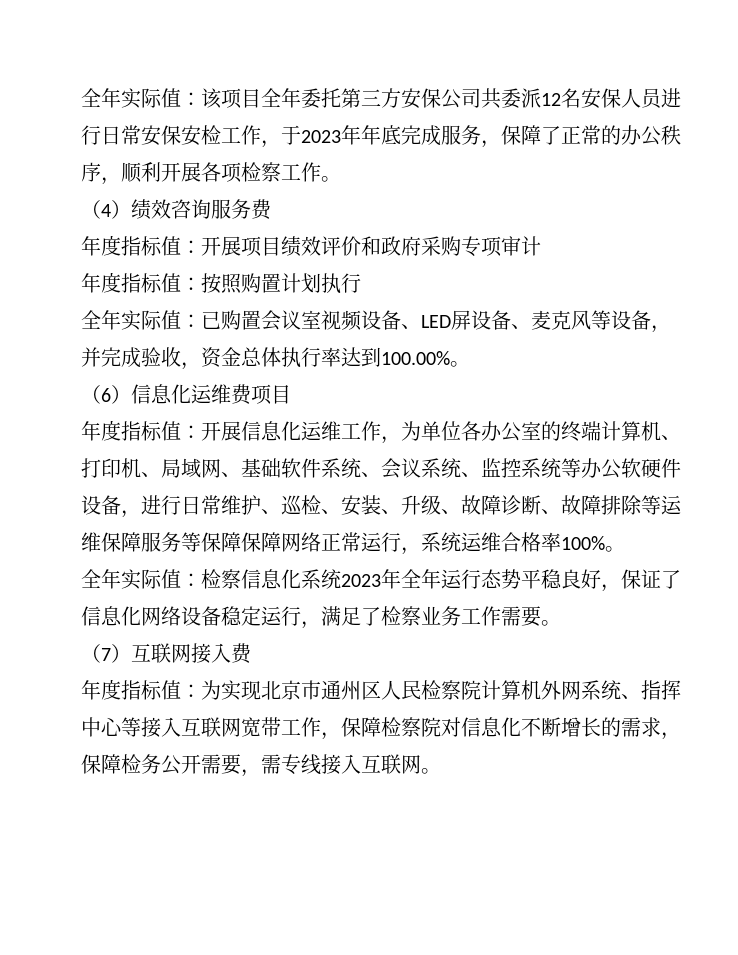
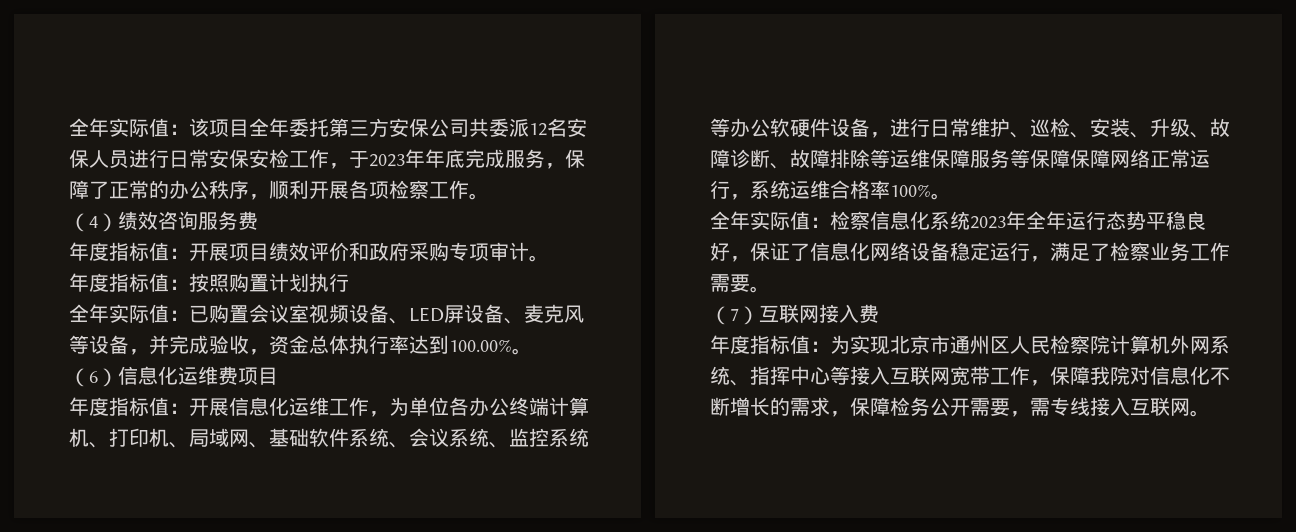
- 年度指标值：开展项目绩效评价和政府采购专项审计
+ 年度指标值：开展项目绩效评价和政府采购专项审计。
- 年度指标值：开展信息化运维工作，为单位各办公室的终端计算机、打印机、局域网、基础软件系统、会议系统、监控系统等办公软硬件设备，进行日常维护、巡检、安装、升级、故障诊断、故障排除等运维保障服务等保障保障网络正常运行，系统运维合格率100%。
+ 年度指标值：开展信息化运维工作，为单位各办公终端计算机、打印机、局域网、基础软件系统、会议系统、监控系统等办公软硬件设备，进行日常维护、巡检、安装、升级、故障诊断、故障排除等运维保障服务等保障保障网络正常运行，系统运维合格率100%。
- 年度指标值：为实现北京市通州区人民检察院计算机外网系统、指挥中心等接入互联网宽带工作，保障检察院对信息化不断增长的需求，保障检务公开需要，需专线接入互联网。
+ 年度指标值：为实现北京市通州区人民检察院计算机外网系统、指挥中心等接入互联网宽带工作，保障我院对信息化不断增长的需求，保障检务公开需要，需专线接入互联网。

